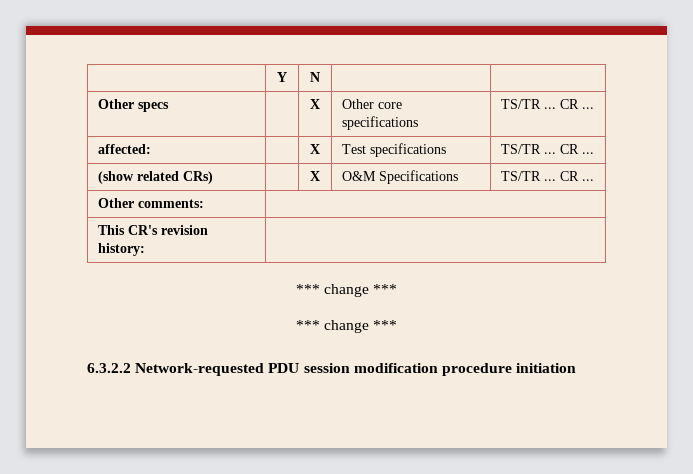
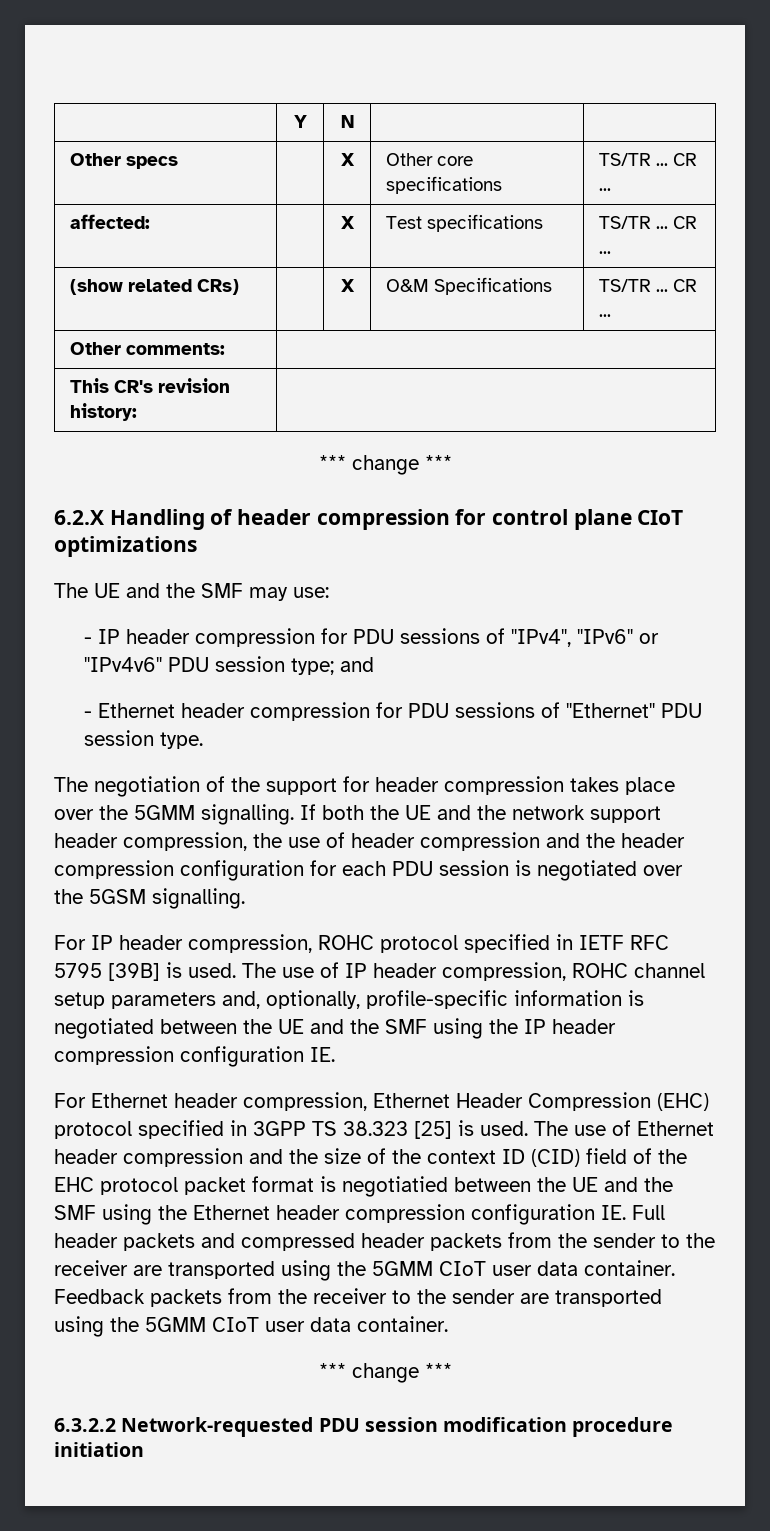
+ 6.2.X Handling of header compression for control plane CIoT optimizations
+ The UE and the SMF may use:
+ - IP header compression for PDU sessions of "IPv4", "IPv6" or "IPv4v6" PDU session type; and
+ - Ethernet header compression for PDU sessions of "Ethernet" PDU session type.
+ The negotiation of the support for header compression takes place over the 5GMM signalling. If both the UE and the network support header compression, the use of header compression and the header compression configuration for each PDU session is negotiated over the 5GSM signalling.
+ For IP header compression, ROHC protocol specified in IETF RFC 5795 [39B] is used. The use of IP header compression, ROHC channel setup parameters and, optionally, profile-specific information is negotiated between the UE and the SMF using the IP header compression configuration IE.
+ For Ethernet header compression, Ethernet Header Compression (EHC) protocol specified in 3GPP TS 38.323 [25] is used. The use of Ethernet header compression and the size of the context ID (CID) field of the EHC protocol packet format is negotiatied between the UE and the SMF using the Ethernet header compression configuration IE. Full header packets and compressed header packets from the sender to the receiver are transported using the 5GMM CIoT user data container. Feedback packets from the receiver to the sender are transported using the 5GMM CIoT user data container.

